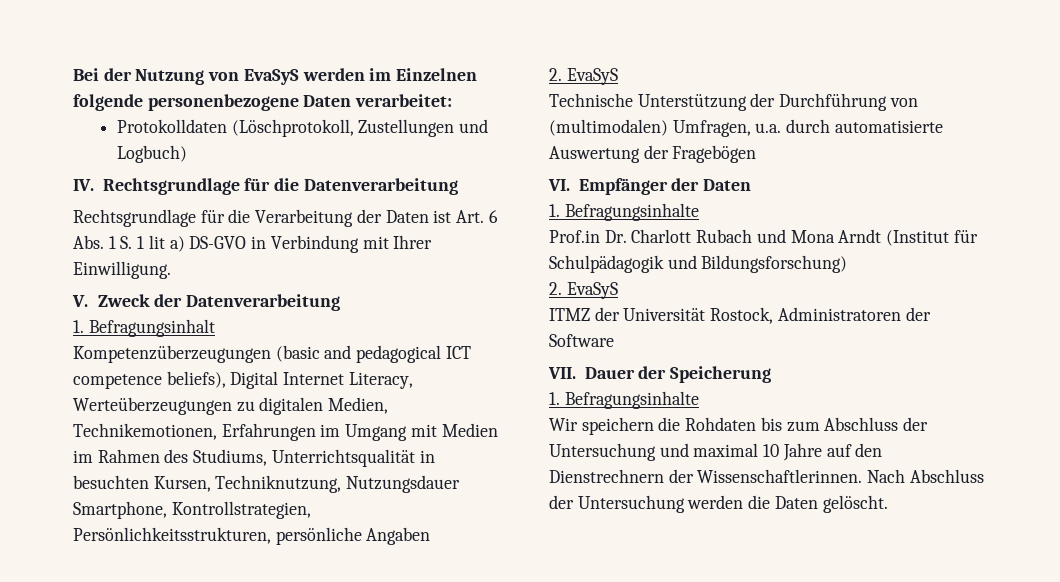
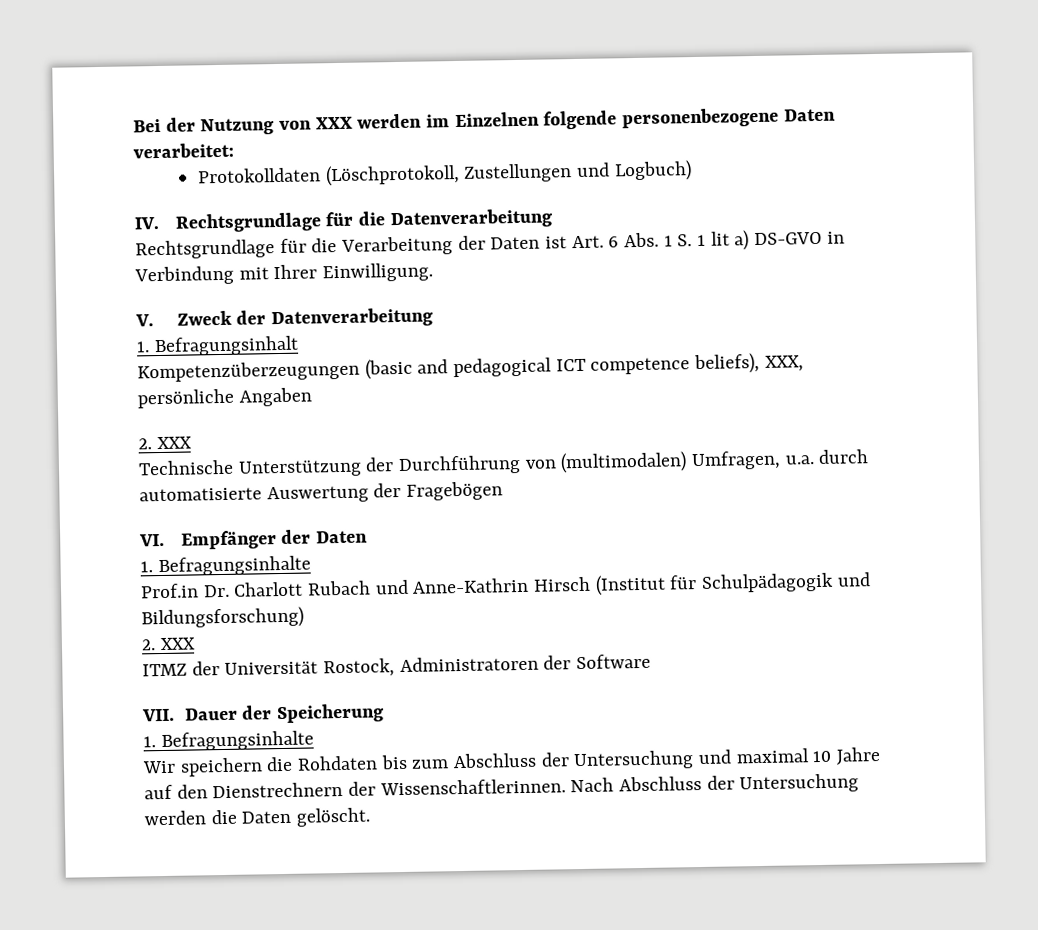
- Bei der Nutzung von EvaSyS werden im Einzelnen folgende personenbezogene Daten verarbeitet:
+ Bei der Nutzung von XXX werden im Einzelnen folgende personenbezogene Daten verarbeitet:
- Kompetenzüberzeugungen (basic and pedagogical ICT competence beliefs), Digital Internet Literacy, Werteüberzeugungen zu digitalen Medien, Technikemotionen, Erfahrungen im Umgang mit Medien im Rahmen des Studiums, Unterrichtsqualität in besuchten Kursen, Techniknutzung, Nutzungsdauer Smartphone, Kontrollstrategien, Persönlichkeitsstrukturen, persönliche Angaben
- 2. EvaSyS
+ Kompetenzüberzeugungen (basic and pedagogical ICT competence beliefs), XXX, persönliche Angaben
+ 2. XXX
- Prof.in Dr. Charlott Rubach und Mona Arndt (Institut für Schulpädagogik und Bildungsforschung)
- 2. EvaSyS
+ Prof.in Dr. Charlott Rubach und Anne-Kathrin Hirsch (Institut für Schulpädagogik und Bildungsforschung)
+ 2. XXX

